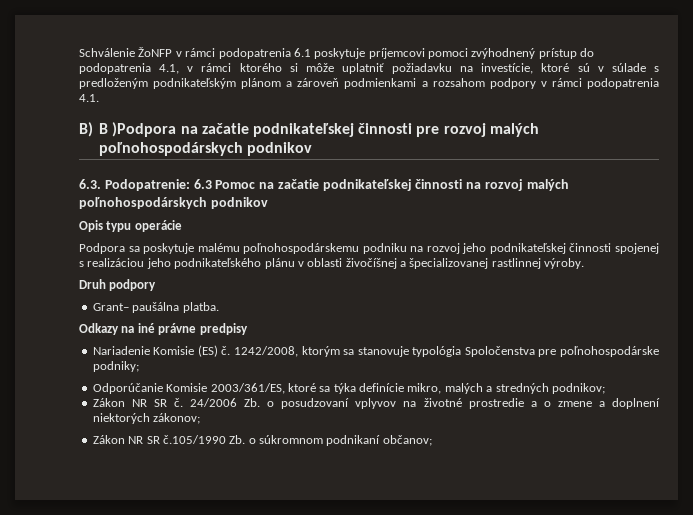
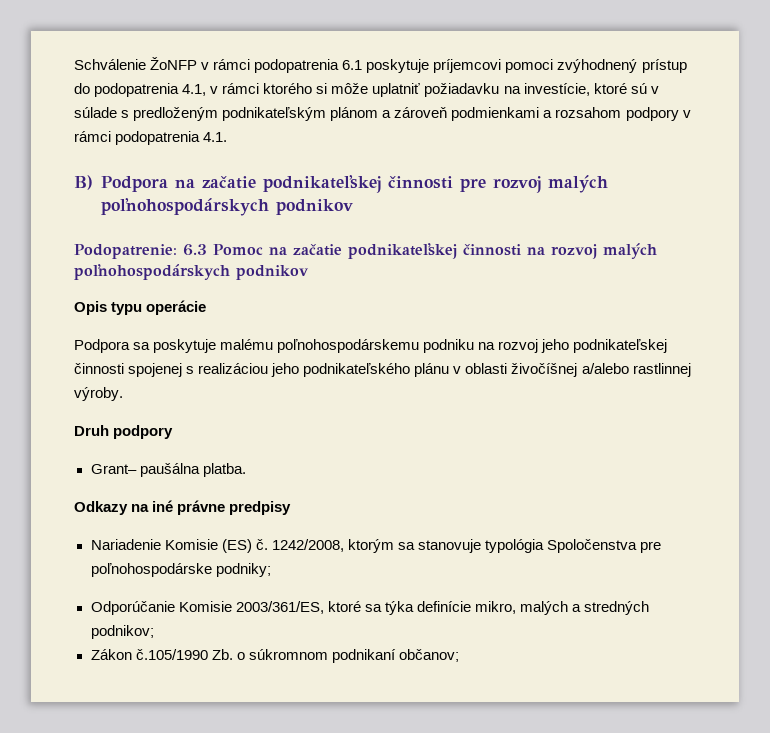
- B) B )Podpora na začatie podnikateľskej činnosti pre rozvoj malých poľnohospodárskych podnikov
+ B) Podpora na začatie podnikateľskej činnosti pre rozvoj malých poľnohospodárskych podnikov
- 6.3. Podopatrenie: 6.3 Pomoc na začatie podnikateľskej činnosti na rozvoj malých poľnohospodárskych podnikov
+ Podopatrenie: 6.3 Pomoc na začatie podnikateľskej činnosti na rozvoj malých poľnohospodárskych podnikov
- Podpora sa poskytuje malému poľnohospodárskemu podniku na rozvoj jeho podnikateľskej činnosti spojenej s realizáciou jeho podnikateľského plánu v oblasti živočíšnej a špecializovanej rastlinnej výroby.
+ Podpora sa poskytuje malému poľnohospodárskemu podniku na rozvoj jeho podnikateľskej činnosti spojenej s realizáciou jeho podnikateľského plánu v oblasti živočíšnej a/alebo rastlinnej výroby.
- Zákon NR SR č. 24/2006 Zb. o posudzovaní vplyvov na životné prostredie a o zmene a doplnení niektorých zákonov;
- Zákon NR SR č.105/1990 Zb. o súkromnom podnikaní občanov;
+ Zákon č.105/1990 Zb. o súkromnom podnikaní občanov;

